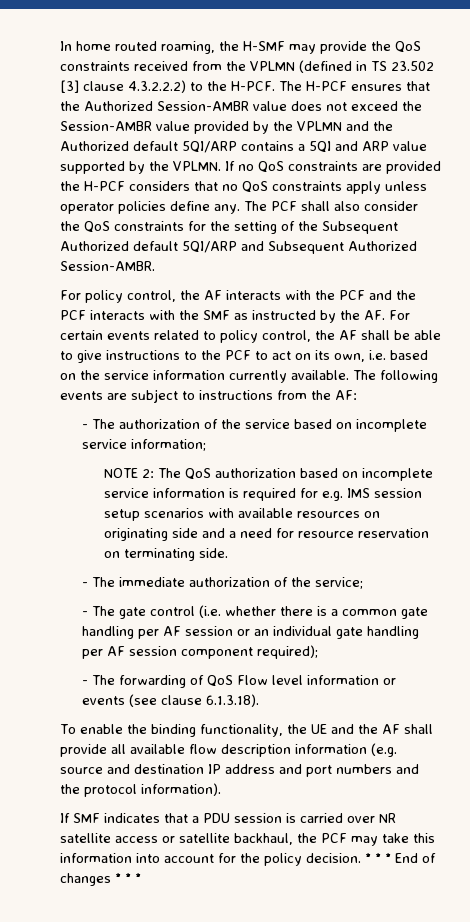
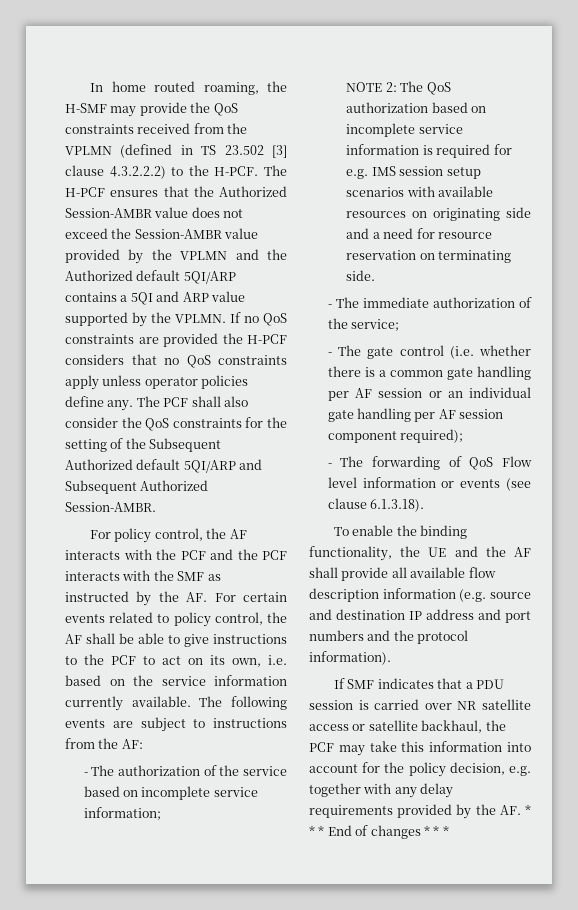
- If SMF indicates that a PDU session is carried over NR satellite access or satellite backhaul, the PCF may take this information into account for the policy decision. * * * End of changes * * *
+ If SMF indicates that a PDU session is carried over NR satellite access or satellite backhaul, the PCF may take this information into account for the policy decision, e.g. together with any delay requirements provided by the AF. * * * End of changes * * *

